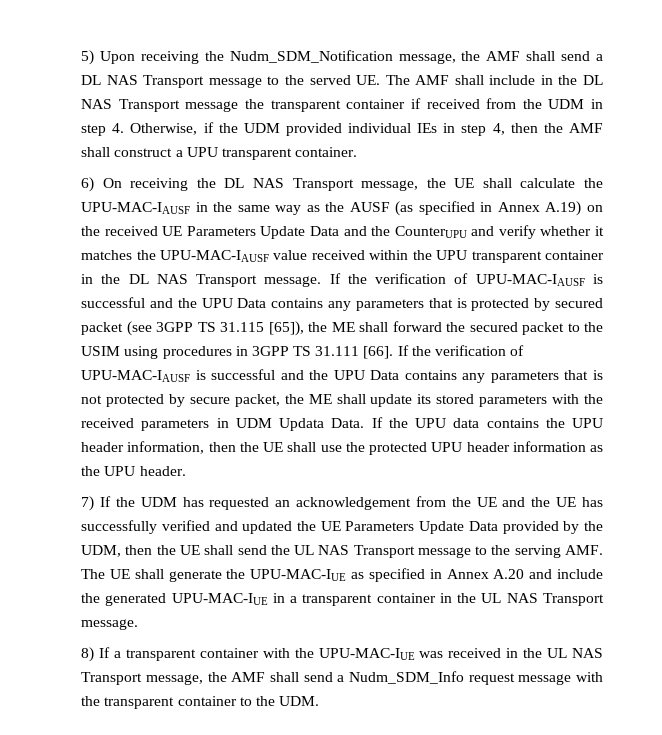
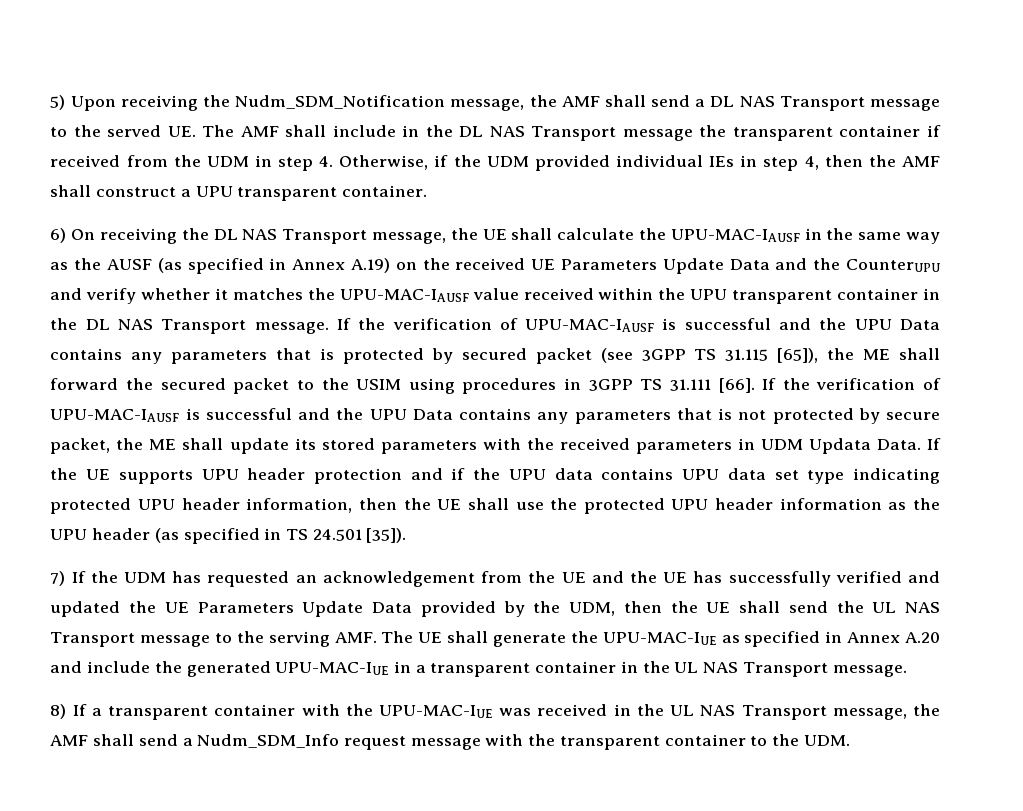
- If the UPU data contains the UPU header information, then the UE shall use the protected UPU header information as the UPU header.
+ If the UE supports UPU header protection and if the UPU data contains UPU data set type indicating protected UPU header information, then the UE shall use the protected UPU header information as the UPU header (as specified in TS 24.501 [35]).

